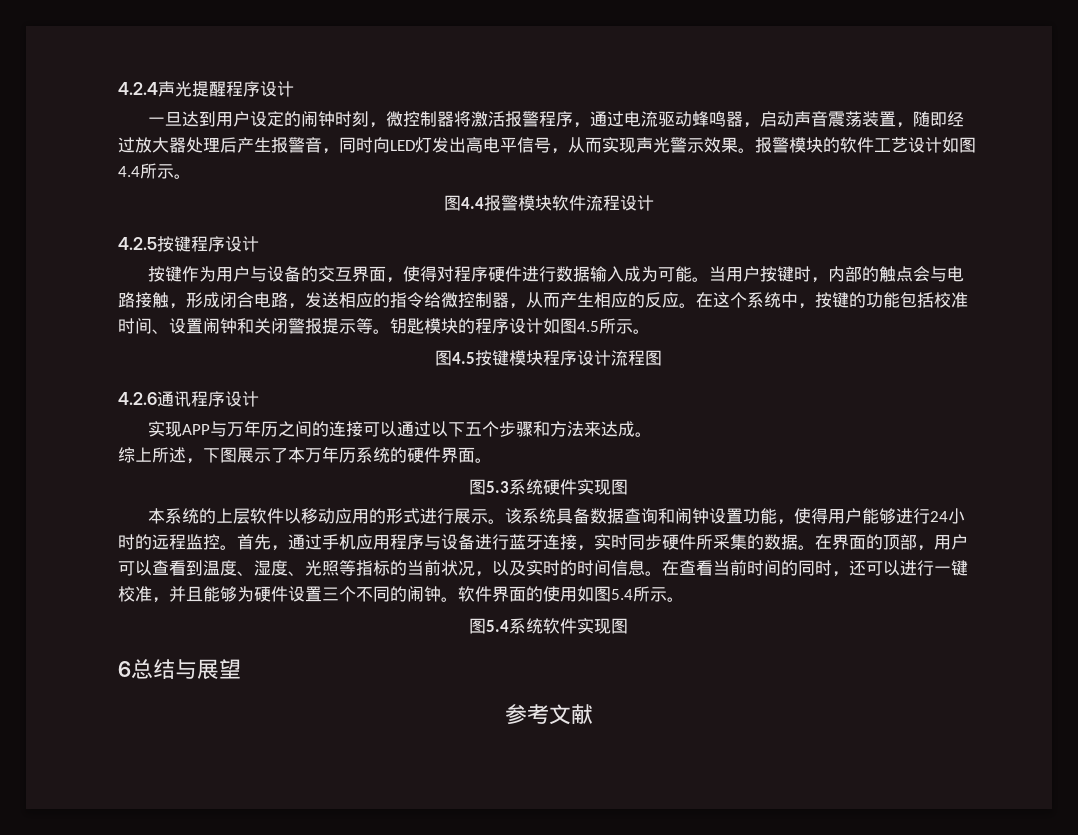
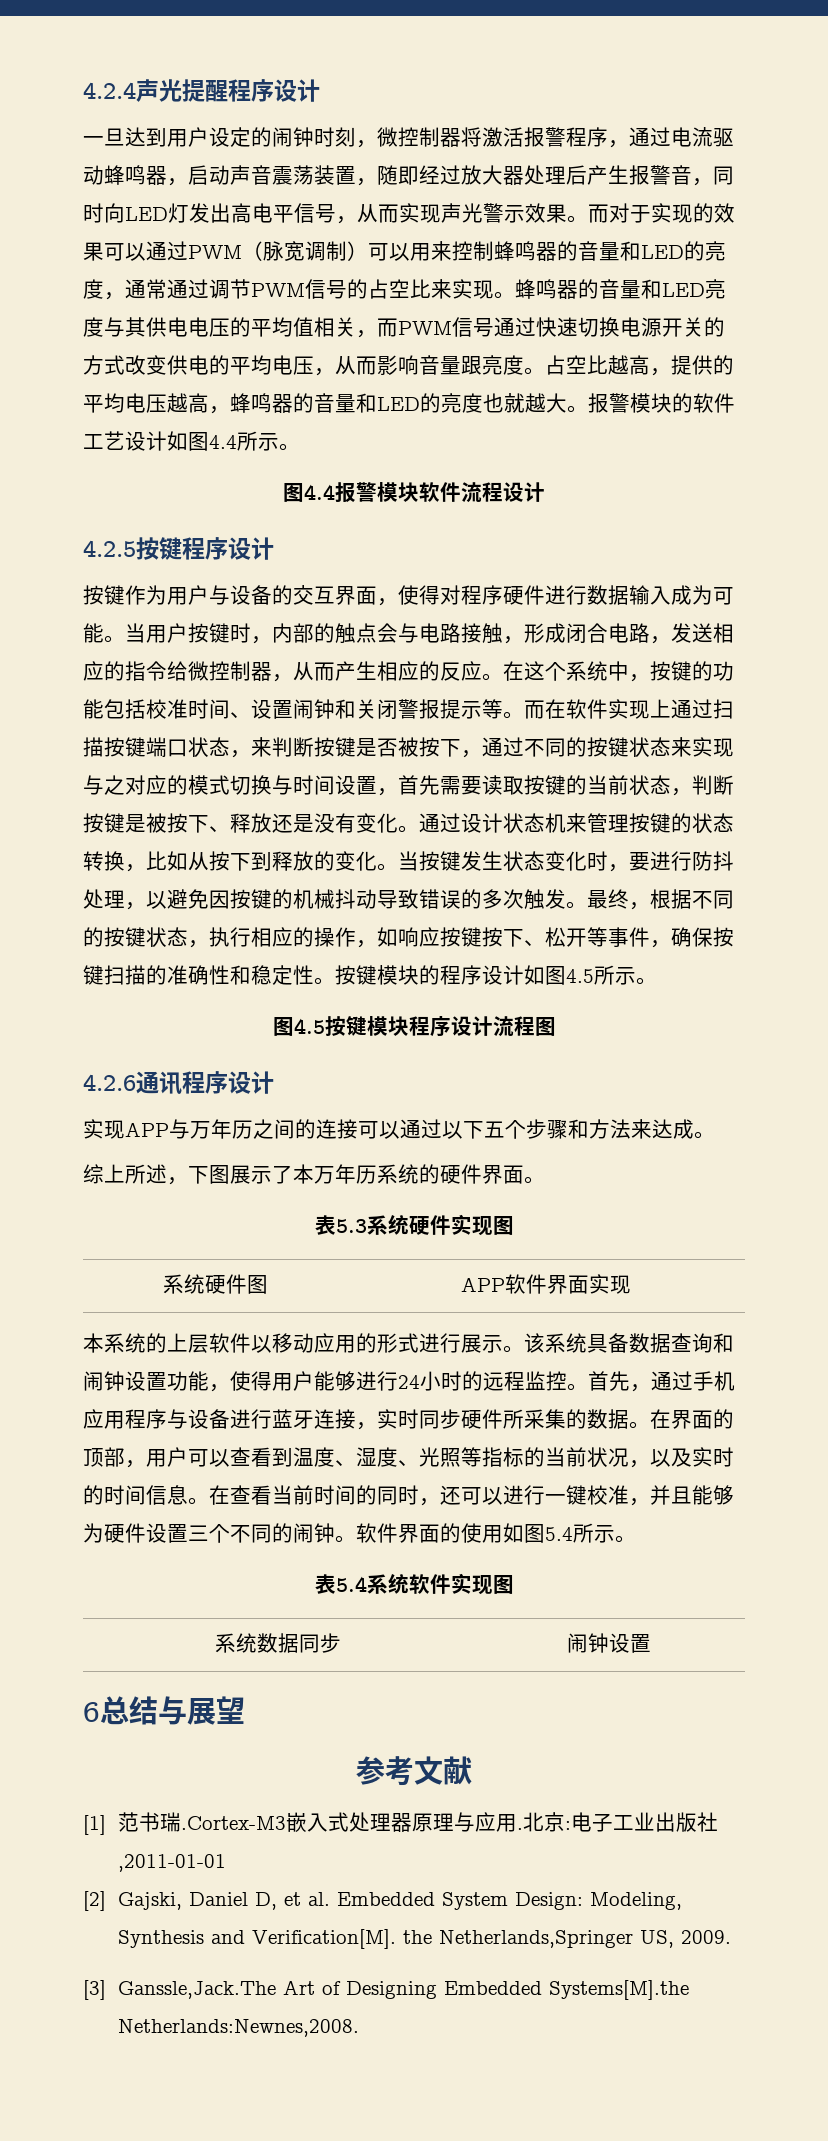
+ 而对于实现的效果可以通过PWM（脉宽调制）可以用来控制蜂鸣器的音量和LED的亮度，通常通过调节PWM信号的占空比来实现。蜂鸣器的音量和LED亮度与其供电电压的平均值相关，而PWM信号通过快速切换电源开关的方式改变供电的平均电压，从而影响音量跟亮度。占空比越高，提供的平均电压越高，蜂鸣器的音量和LED的亮度也就越大。
- 钥匙模块的程序设计如图4.5所示。
+ 而在软件实现上通过扫描按键端口状态，来判断按键是否被按下，通过不同的按键状态来实现与之对应的模式切换与时间设置，首先需要读取按键的当前状态，判断按键是被按下、释放还是没有变化。通过设计状态机来管理按键的状态转换，比如从按下到释放的变化。当按键发生状态变化时，要进行防抖处理，以避免因按键的机械抖动导致错误的多次触发。最终，根据不同的按键状态，执行相应的操作，如响应按键按下、松开等事件，确保按键扫描的准确性和稳定性。按键模块的程序设计如图4.5所示。
- 图5.3系统硬件实现图
+ 表5.3系统硬件实现图
+ 系统硬件图 | APP软件界面实现
- 图5.4系统软件实现图
+ 表5.4系统软件实现图
+ 系统数据同步 | 闹钟设置
+ [1]范书瑞.Cortex-M3嵌入式处理器原理与应用.北京:电子工业出版社,2011-01-01
+ [2] Gajski, Daniel D, et al. Embedded System Design: Modeling, Synthesis and Verification[M]. the Netherlands,Springer US, 2009.
+ [3] Ganssle,Jack.The Art of Designing Embedded Systems[M].the Netherlands:Newnes,2008.

